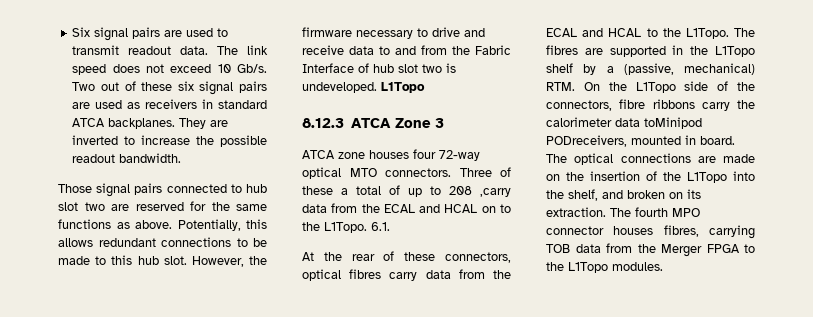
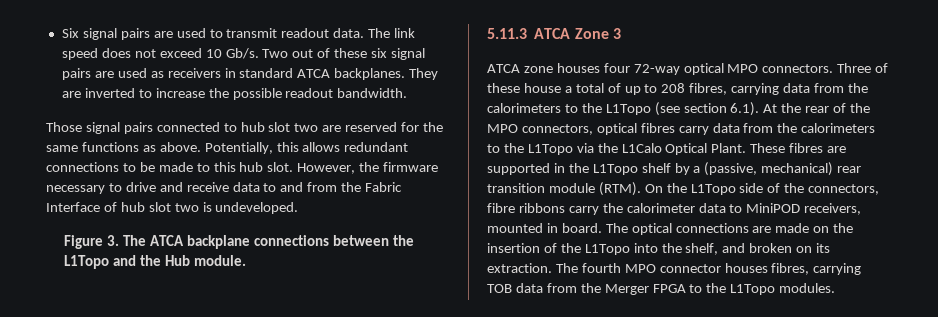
- However, the firmware necessary to drive and receive data to and from the Fabric Interface of hub slot two is undeveloped. L1Topo
- 8.12.3 ATCA Zone 3
+ However, the firmware necessary to drive and receive data to and from the Fabric Interface of hub slot two is undeveloped.
+ Figure 3. The ATCA backplane connections between the L1Topo and the Hub module.
+ 5.11.3 ATCA Zone 3
- ATCA zone houses four 72-way optical MTO connectors.
+ ATCA zone houses four 72-way optical MPO connectors.
- Three of these a total of up to 208 ,carry data from the ECAL and HCAL on to the L1Topo. 6.1.
- At the rear of these connectors, optical fibres carry data from the ECAL and HCAL to the L1Topo. The fibres are supported in the L1Topo shelf by a (passive, mechanical) RTM. On the L1Topo side of the connectors, fibre ribbons carry the calorimeter data toMinipod PODreceivers, mounted in board.
+ Three of these house a total of up to 208 fibres, carrying data from the calorimeters to the L1Topo (see section 6.1). At the rear of the MPO connectors, optical fibres carry data from the calorimeters to the L1Topo via the L1Calo Optical Plant. These fibres are supported in the L1Topo shelf by a (passive, mechanical) rear transition module (RTM). On the L1Topo side of the connectors, fibre ribbons carry the calorimeter data to MiniPOD receivers, mounted in board.

